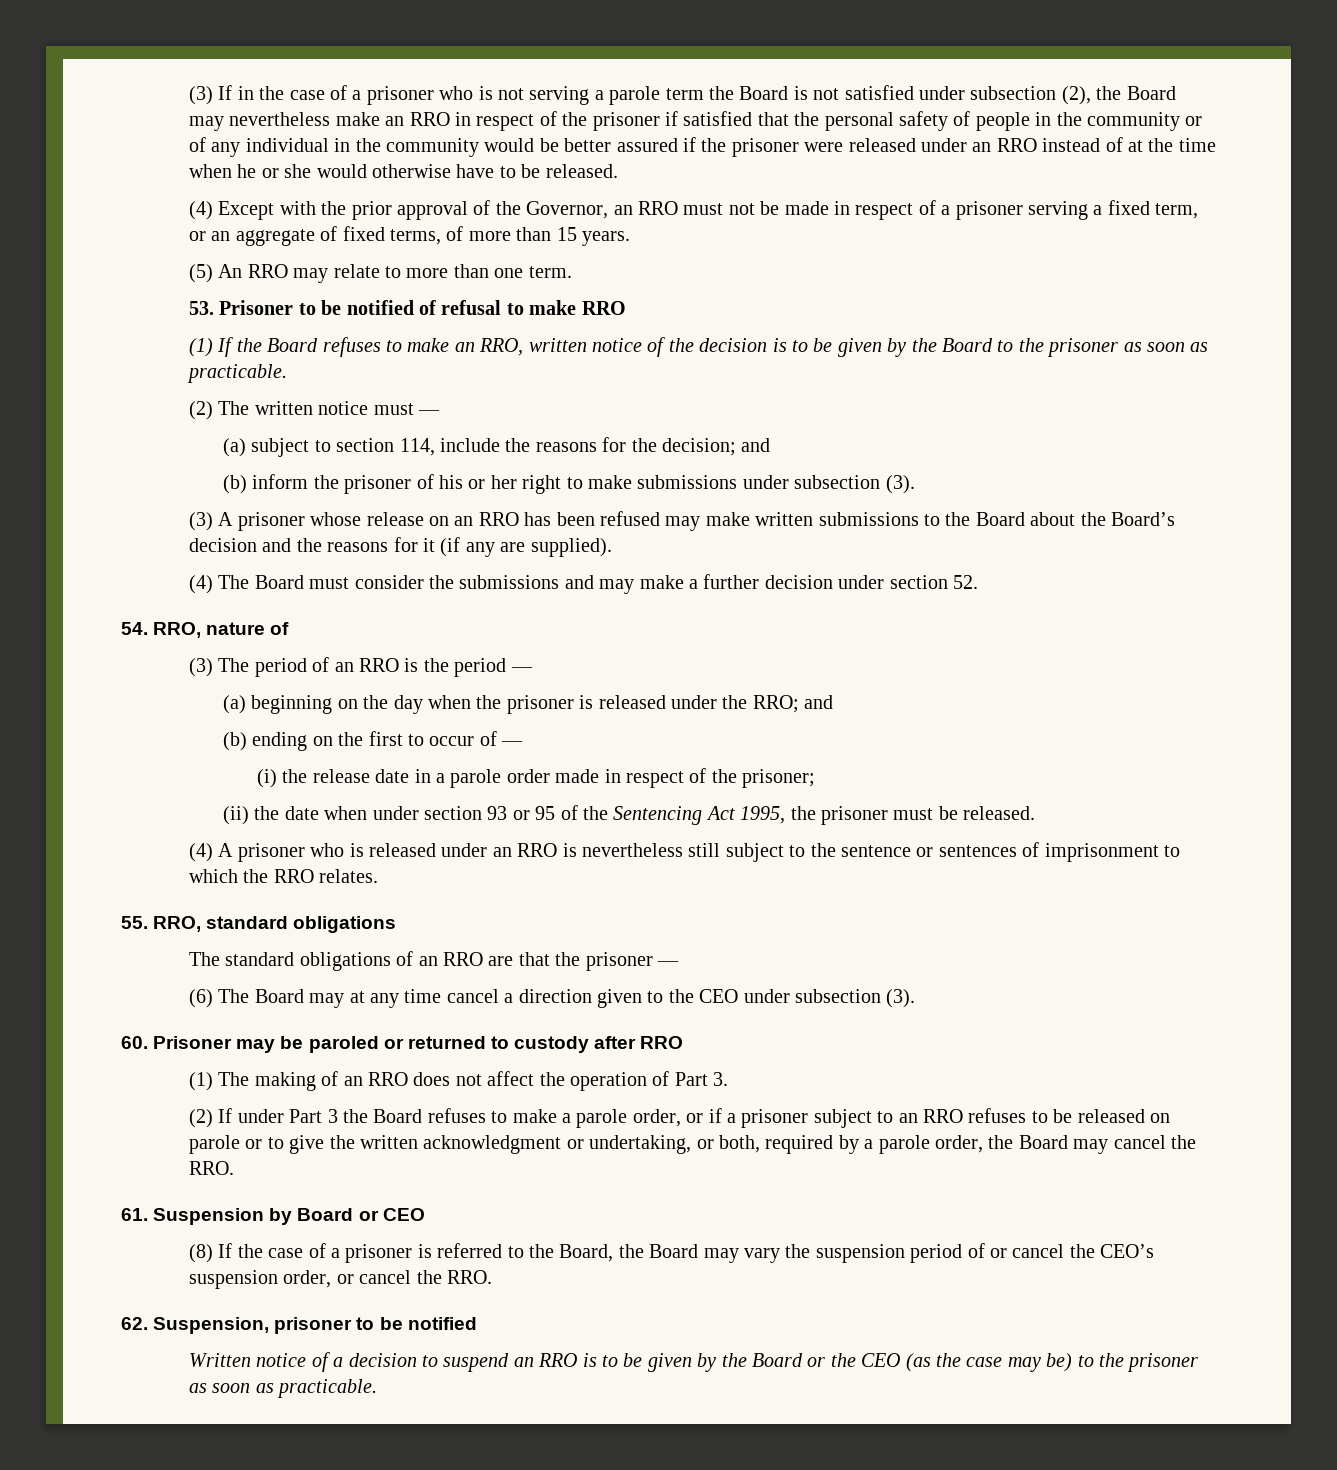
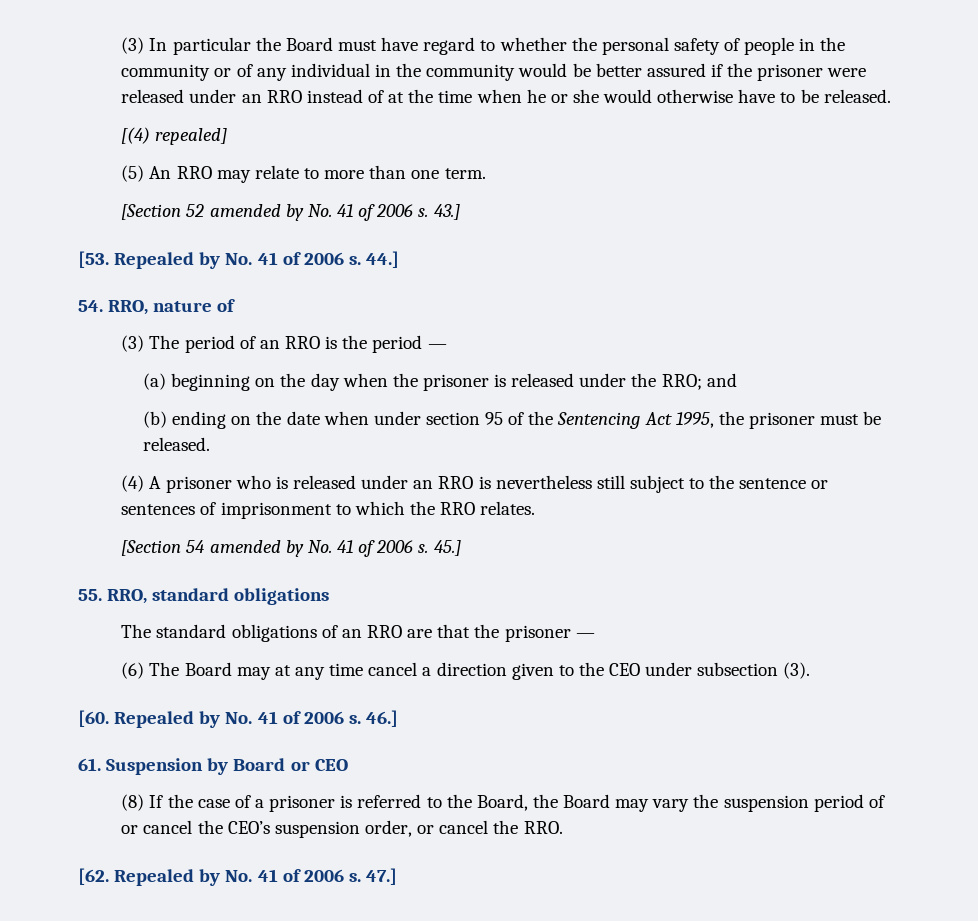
- (3) If in the case of a prisoner who is not serving a parole term the Board is not satisfied under subsection (2), the Board may nevertheless make an RRO in respect of the prisoner if satisfied that the personal safety of people in the community or of any individual in the community would be better assured if the prisoner were released under an RRO instead of at the time when he or she would otherwise have to be released.
+ (3) In particular the Board must have regard to whether the personal safety of people in the community or of any individual in the community would be better assured if the prisoner were released under an RRO instead of at the time when he or she would otherwise have to be released.
- (4) Except with the prior approval of the Governor, an RRO must not be made in respect of a prisoner serving a fixed term, or an aggregate of fixed terms, of more than 15 years.
+ [(4) repealed]
- 53. Prisoner to be notified of refusal to make RRO
- (1) If the Board refuses to make an RRO, written notice of the decision is to be given by the Board to the prisoner as soon as practicable.
- (2) The written notice must —
- (a) subject to section 114, include the reasons for the decision; and
- (b) inform the prisoner of his or her right to make submissions under subsection (3).
- (3) A prisoner whose release on an RRO has been refused may make written submissions to the Board about the Board’s decision and the reasons for it (if any are supplied).
- (4) The Board must consider the submissions and may make a further decision under section 52.
+ [Section 52 amended by No. 41 of 2006 s. 43.]
+ [53. Repealed by No. 41 of 2006 s. 44.]
- (b) ending on the first to occur of —
- (i) the release date in a parole order made in respect of the prisoner;
- (ii) the date when under section 93 or 95 of the Sentencing Act 1995, the prisoner must be released.
+ (b) ending on the date when under section 95 of the Sentencing Act 1995, the prisoner must be released.
+ [Section 54 amended by No. 41 of 2006 s. 45.]
- 60. Prisoner may be paroled or returned to custody after RRO
- (1) The making of an RRO does not affect the operation of Part 3.
- (2) If under Part 3 the Board refuses to make a parole order, or if a prisoner subject to an RRO refuses to be released on parole or to give the written acknowledgment or undertaking, or both, required by a parole order, the Board may cancel the RRO.
+ [60. Repealed by No. 41 of 2006 s. 46.]
- 62. Suspension, prisoner to be notified
- Written notice of a decision to suspend an RRO is to be given by the Board or the CEO (as the case may be) to the prisoner as soon as practicable.
+ [62. Repealed by No. 41 of 2006 s. 47.]

